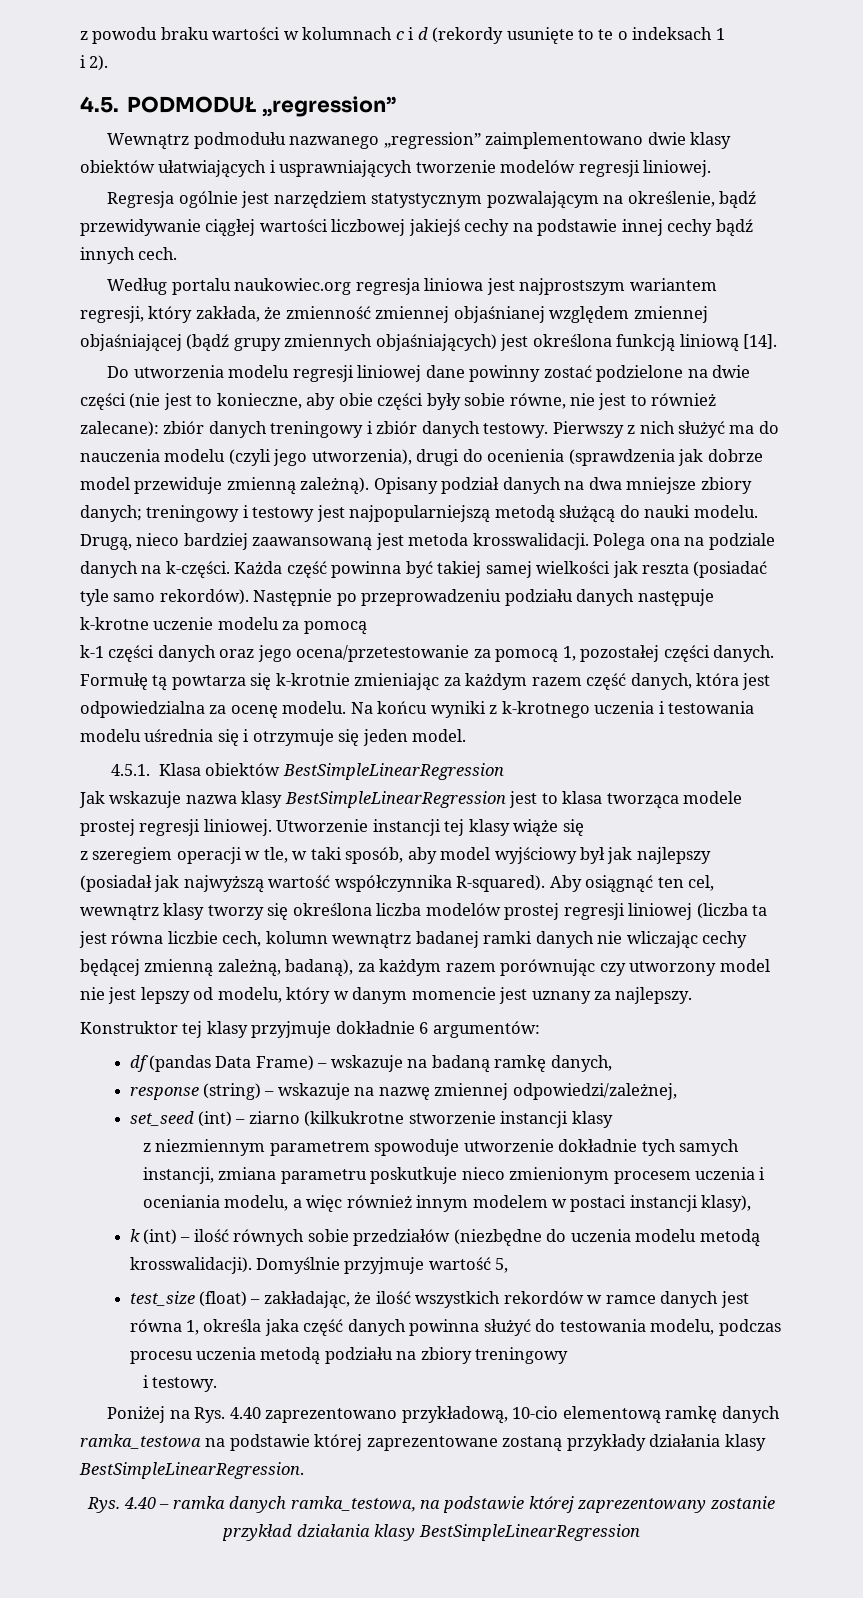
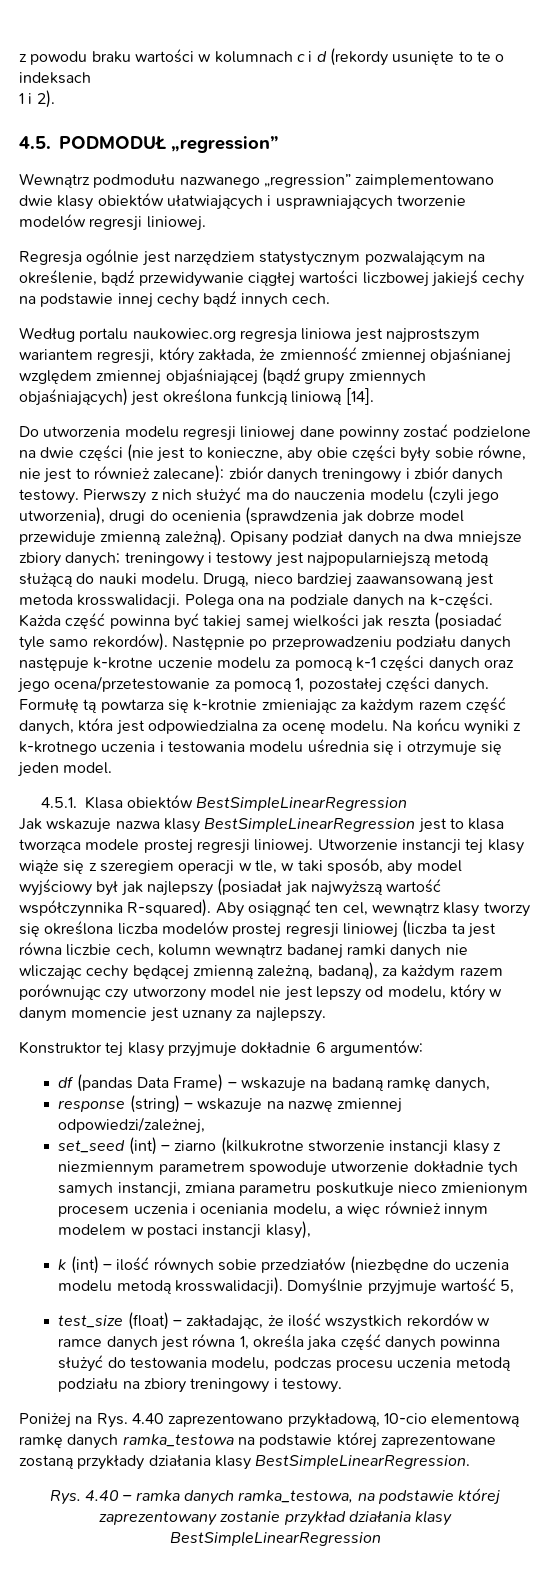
- z powodu braku wartości w kolumnach c i d (rekordy usunięte to te o indeksach 1
- i 2).
+ z powodu braku wartości w kolumnach c i d (rekordy usunięte to te o indeksach
+ 1 i 2).
- Następnie po przeprowadzeniu podziału danych następuje k-krotne uczenie modelu za pomocą
- k-1 części danych oraz jego ocena/przetestowanie za pomocą 1, pozostałej części danych.
+ Następnie po przeprowadzeniu podziału danych następuje k-krotne uczenie modelu za pomocą k-1 części danych oraz jego ocena/przetestowanie za pomocą 1, pozostałej części danych.
- Utworzenie instancji tej klasy wiąże się
- z szeregiem operacji w tle, w taki sposób, aby model wyjściowy był jak najlepszy (posiadał jak najwyższą wartość współczynnika R-squared).
+ Utworzenie instancji tej klasy wiąże się z szeregiem operacji w tle, w taki sposób, aby model wyjściowy był jak najlepszy (posiadał jak najwyższą wartość współczynnika R-squared).
- set_seed (int) – ziarno (kilkukrotne stworzenie instancji klasy
- z niezmiennym parametrem spowoduje utworzenie dokładnie tych samych instancji, zmiana parametru poskutkuje nieco zmienionym procesem uczenia i oceniania modelu, a więc również innym modelem w postaci instancji klasy),
+ set_seed (int) – ziarno (kilkukrotne stworzenie instancji klasy z niezmiennym parametrem spowoduje utworzenie dokładnie tych samych instancji, zmiana parametru poskutkuje nieco zmienionym procesem uczenia i oceniania modelu, a więc również innym modelem w postaci instancji klasy),
- test_size (float) – zakładając, że ilość wszystkich rekordów w ramce danych jest równa 1, określa jaka część danych powinna służyć do testowania modelu, podczas procesu uczenia metodą podziału na zbiory treningowy
- i testowy.
+ test_size (float) – zakładając, że ilość wszystkich rekordów w ramce danych jest równa 1, określa jaka część danych powinna służyć do testowania modelu, podczas procesu uczenia metodą podziału na zbiory treningowy i testowy.

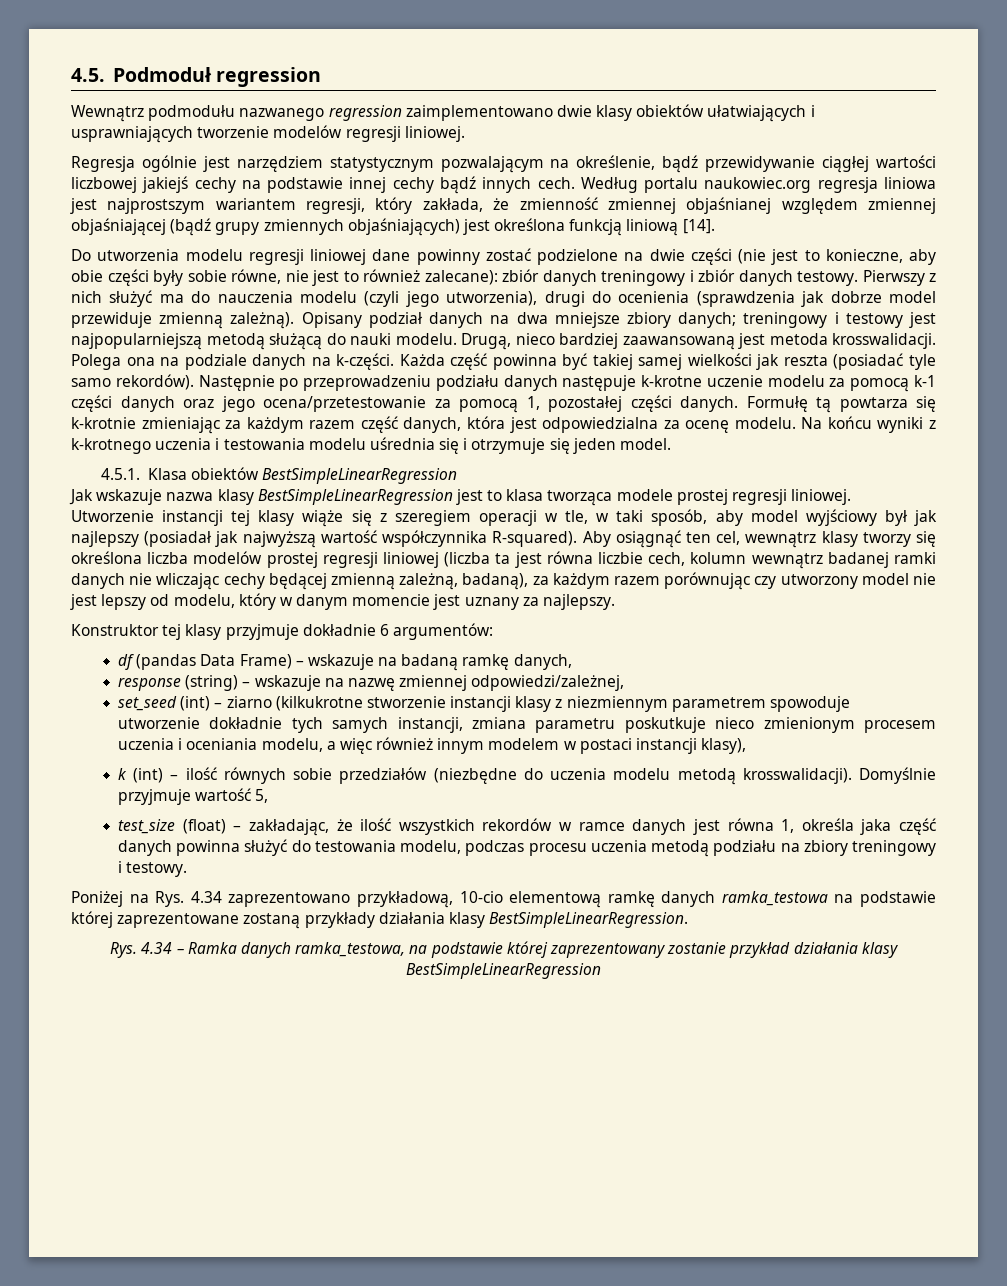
- z powodu braku wartości w kolumnach c i d (rekordy usunięte to te o indeksach
- 1 i 2).
- 4.5. PODMODUŁ „regression”
+ 4.5. Podmoduł regression
- Wewnątrz podmodułu nazwanego „regression” zaimplementowano dwie klasy obiektów ułatwiających i usprawniających tworzenie modelów regresji liniowej.
+ Wewnątrz podmodułu nazwanego regression zaimplementowano dwie klasy obiektów ułatwiających i usprawniających tworzenie modelów regresji liniowej.
- Regresja ogólnie jest narzędziem statystycznym pozwalającym na określenie, bądź przewidywanie ciągłej wartości liczbowej jakiejś cechy na podstawie innej cechy bądź innych cech.
- Według portalu naukowiec.org regresja liniowa jest najprostszym wariantem regresji, który zakłada, że zmienność zmiennej objaśnianej względem zmiennej objaśniającej (bądź grupy zmiennych objaśniających) jest określona funkcją liniową [14].
+ Regresja ogólnie jest narzędziem statystycznym pozwalającym na określenie, bądź przewidywanie ciągłej wartości liczbowej jakiejś cechy na podstawie innej cechy bądź innych cech. Według portalu naukowiec.org regresja liniowa jest najprostszym wariantem regresji, który zakłada, że zmienność zmiennej objaśnianej względem zmiennej objaśniającej (bądź grupy zmiennych objaśniających) jest określona funkcją liniową [14].
- Poniżej na Rys. 4.40 zaprezentowano przykładową, 10-cio elementową ramkę danych ramka_testowa na podstawie której zaprezentowane zostaną przykłady działania klasy BestSimpleLinearRegression.
+ Poniżej na Rys. 4.34 zaprezentowano przykładową, 10-cio elementową ramkę danych ramka_testowa na podstawie której zaprezentowane zostaną przykłady działania klasy BestSimpleLinearRegression.
- Rys. 4.40 – ramka danych ramka_testowa, na podstawie której zaprezentowany zostanie przykład działania klasy BestSimpleLinearRegression
+ Rys. 4.34 – Ramka danych ramka_testowa, na podstawie której zaprezentowany zostanie przykład działania klasy BestSimpleLinearRegression

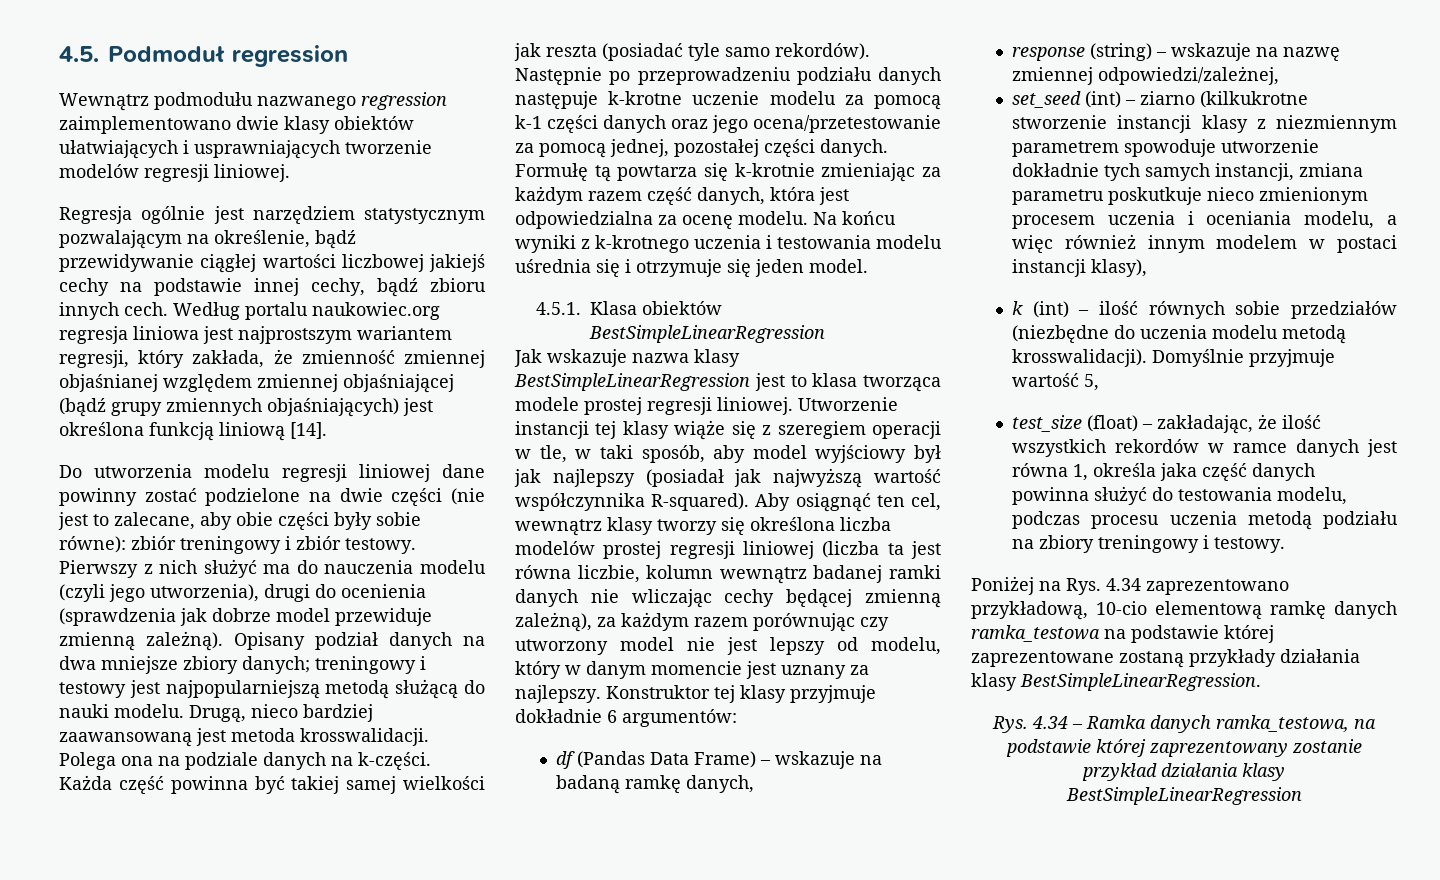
- Regresja ogólnie jest narzędziem statystycznym pozwalającym na określenie, bądź przewidywanie ciągłej wartości liczbowej jakiejś cechy na podstawie innej cechy bądź innych cech.
+ Regresja ogólnie jest narzędziem statystycznym pozwalającym na określenie, bądź przewidywanie ciągłej wartości liczbowej jakiejś cechy na podstawie innej cechy, bądź zbioru innych cech.
- Do utworzenia modelu regresji liniowej dane powinny zostać podzielone na dwie części (nie jest to konieczne, aby obie części były sobie równe, nie jest to również zalecane): zbiór danych treningowy i zbiór danych testowy.
+ Do utworzenia modelu regresji liniowej dane powinny zostać podzielone na dwie części (nie jest to zalecane, aby obie części były sobie równe): zbiór treningowy i zbiór testowy.
- Następnie po przeprowadzeniu podziału danych następuje k-krotne uczenie modelu za pomocą k-1 części danych oraz jego ocena/przetestowanie za pomocą 1, pozostałej części danych.
+ Następnie po przeprowadzeniu podziału danych następuje k-krotne uczenie modelu za pomocą k-1 części danych oraz jego ocena/przetestowanie za pomocą jednej, pozostałej części danych.
- Aby osiągnąć ten cel, wewnątrz klasy tworzy się określona liczba modelów prostej regresji liniowej (liczba ta jest równa liczbie cech, kolumn wewnątrz badanej ramki danych nie wliczając cechy będącej zmienną zależną, badaną), za każdym razem porównując czy utworzony model nie jest lepszy od modelu, który w danym momencie jest uznany za najlepszy.
- Konstruktor tej klasy przyjmuje dokładnie 6 argumentów:
+ Aby osiągnąć ten cel, wewnątrz klasy tworzy się określona liczba modelów prostej regresji liniowej (liczba ta jest równa liczbie, kolumn wewnątrz badanej ramki danych nie wliczając cechy będącej zmienną zależną), za każdym razem porównując czy utworzony model nie jest lepszy od modelu, który w danym momencie jest uznany za najlepszy. Konstruktor tej klasy przyjmuje dokładnie 6 argumentów:
- df (pandas Data Frame) – wskazuje na badaną ramkę danych,
+ df (Pandas Data Frame) – wskazuje na badaną ramkę danych,

